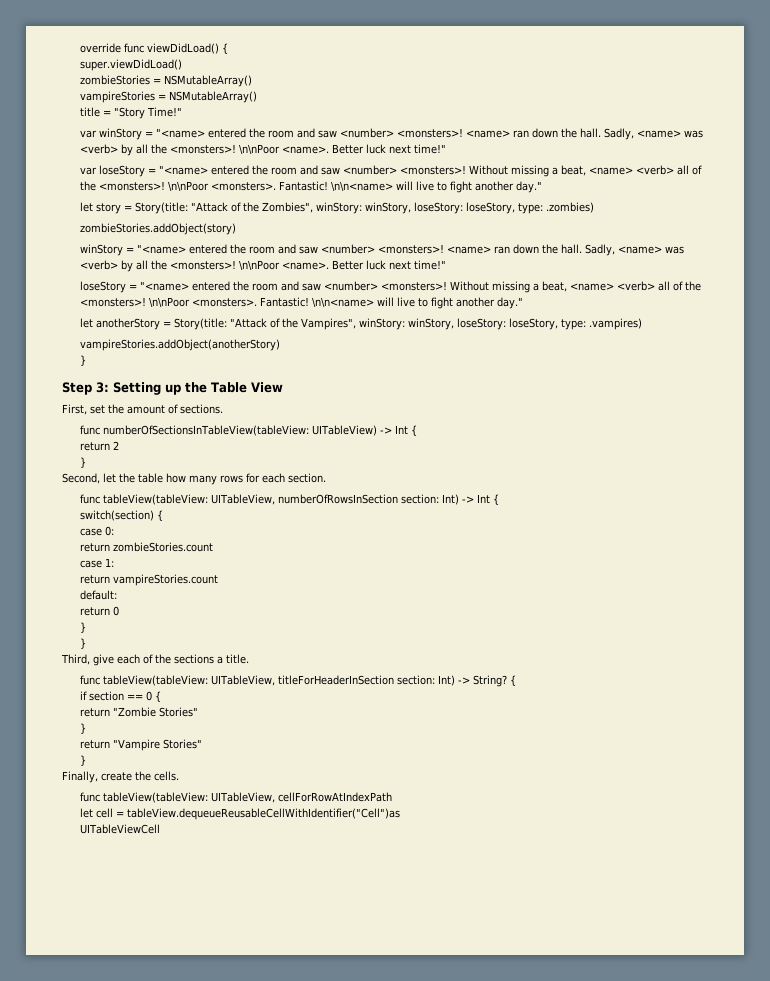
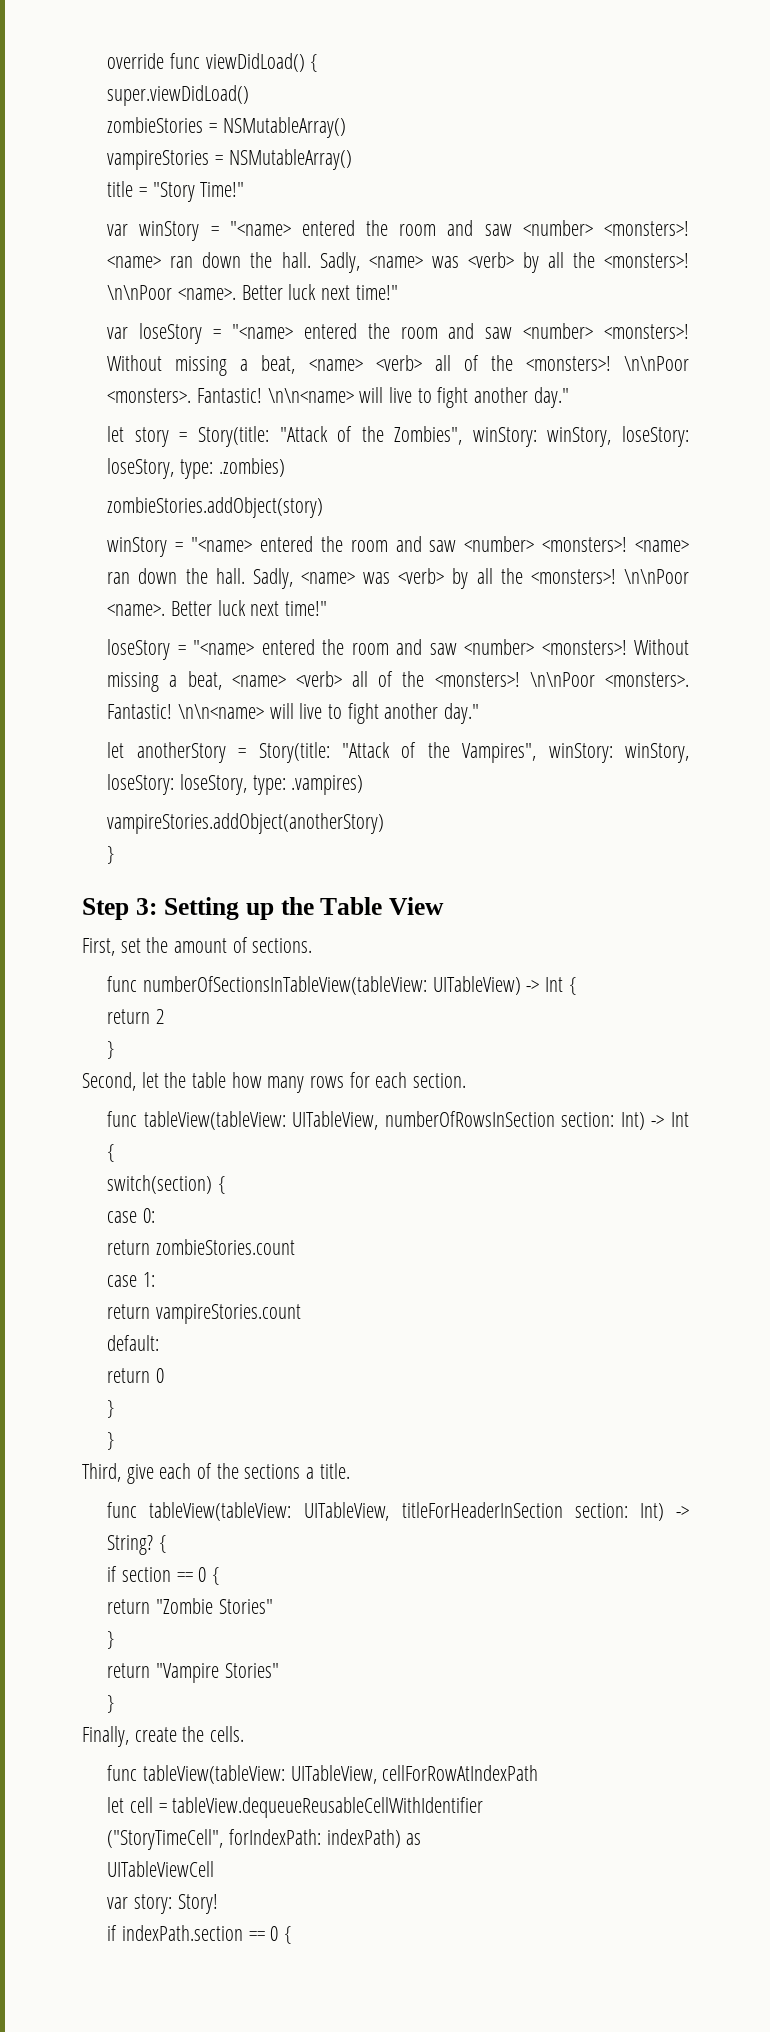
- let cell = tableView.dequeueReusableCellWithIdentifier("Cell")as
+ let cell = tableView.dequeueReusableCellWithIdentifier
+ ("StoryTimeCell", forIndexPath: indexPath) as
  UITableViewCell
+ var story: Story!
+ if indexPath.section == 0 {

